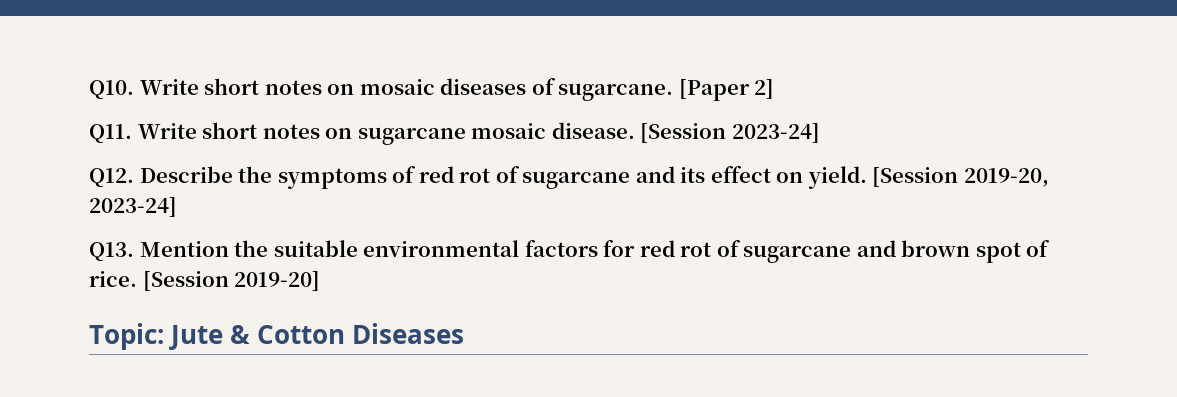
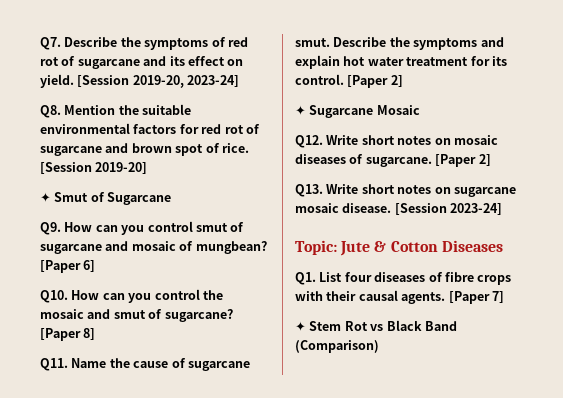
- Q10. Write short notes on mosaic diseases of sugarcane. [Paper 2]
- Q11. Write short notes on sugarcane mosaic disease. [Session 2023-24]
- Q12. Describe the symptoms of red rot of sugarcane and its effect on yield.
+ Q7. Describe the symptoms of red rot of sugarcane and its effect on yield.
- Q13. Mention the suitable environmental factors for red rot of sugarcane and brown spot of rice.
+ Q8. Mention the suitable environmental factors for red rot of sugarcane and brown spot of rice.
+ ✦ Smut of Sugarcane
+ Q9. How can you control smut of sugarcane and mosaic of mungbean? [Paper 6]
+ Q10. How can you control the mosaic and smut of sugarcane? [Paper 8]
+ Q11. Name the cause of sugarcane smut. Describe the symptoms and explain hot water treatment for its control. [Paper 2]
+ ✦ Sugarcane Mosaic
+ Q12. Write short notes on mosaic diseases of sugarcane. [Paper 2]
+ Q13. Write short notes on sugarcane mosaic disease. [Session 2023-24]
+ Q1. List four diseases of fibre crops with their causal agents. [Paper 7]
+ ✦ Stem Rot vs Black Band (Comparison)

